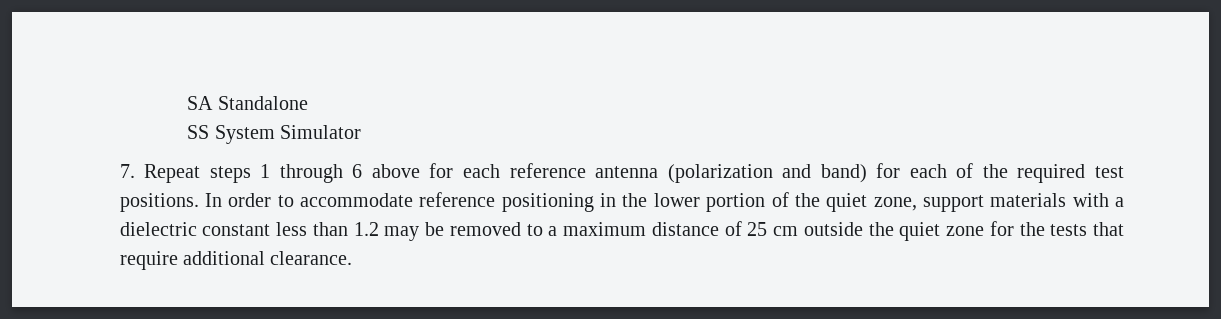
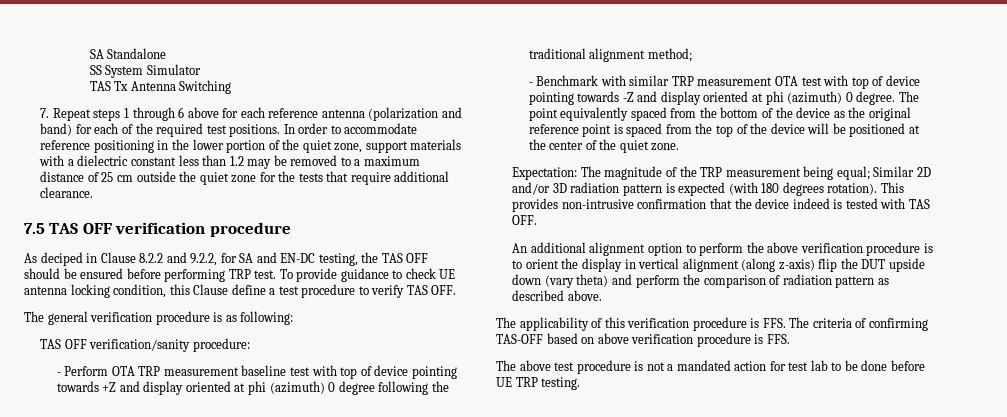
+ TAS Tx Antenna Switching
+ 7.5 TAS OFF verification procedure
+ As deciped in Clause 8.2.2 and 9.2.2, for SA and EN-DC testing, the TAS OFF should be ensured before performing TRP test. To provide guidance to check UE antenna locking condition, this Clause define a test procedure to verify TAS OFF.
+ The general verification procedure is as following:
+ TAS OFF verification/sanity procedure:
+ - Perform OTA TRP measurement baseline test with top of device pointing towards +Z and display oriented at phi (azimuth) 0 degree following the traditional alignment method;
+ - Benchmark with similar TRP measurement OTA test with top of device pointing towards -Z and display oriented at phi (azimuth) 0 degree. The point equivalently spaced from the bottom of the device as the original reference point is spaced from the top of the device will be positioned at the center of the quiet zone.
+ Expectation: The magnitude of the TRP measurement being equal; Similar 2D and/or 3D radiation pattern is expected (with 180 degrees rotation). This provides non-intrusive confirmation that the device indeed is tested with TAS OFF.
+ An additional alignment option to perform the above verification procedure is to orient the display in vertical alignment (along z-axis) flip the DUT upside down (vary theta) and perform the comparison of radiation pattern as described above.
+ The applicability of this verification procedure is FFS. The criteria of confirming TAS-OFF based on above verification procedure is FFS.
+ The above test procedure is not a mandated action for test lab to be done before UE TRP testing.

